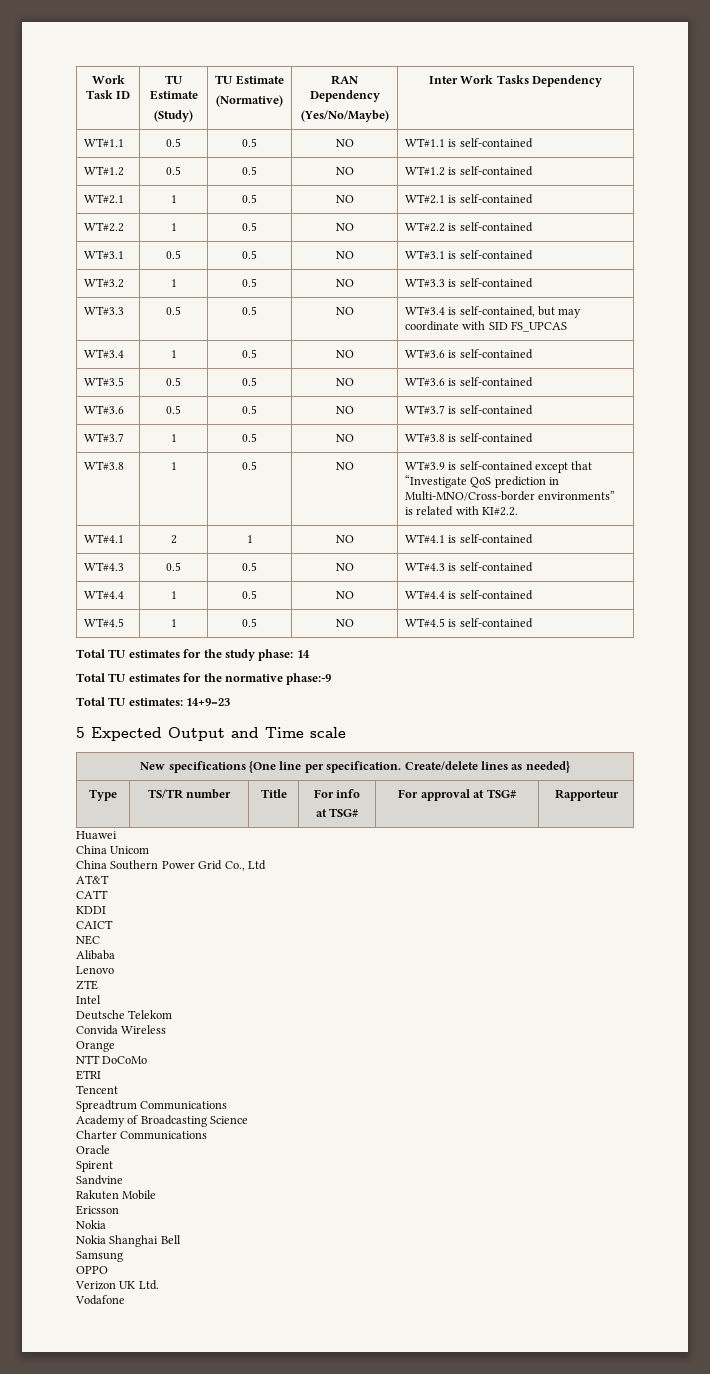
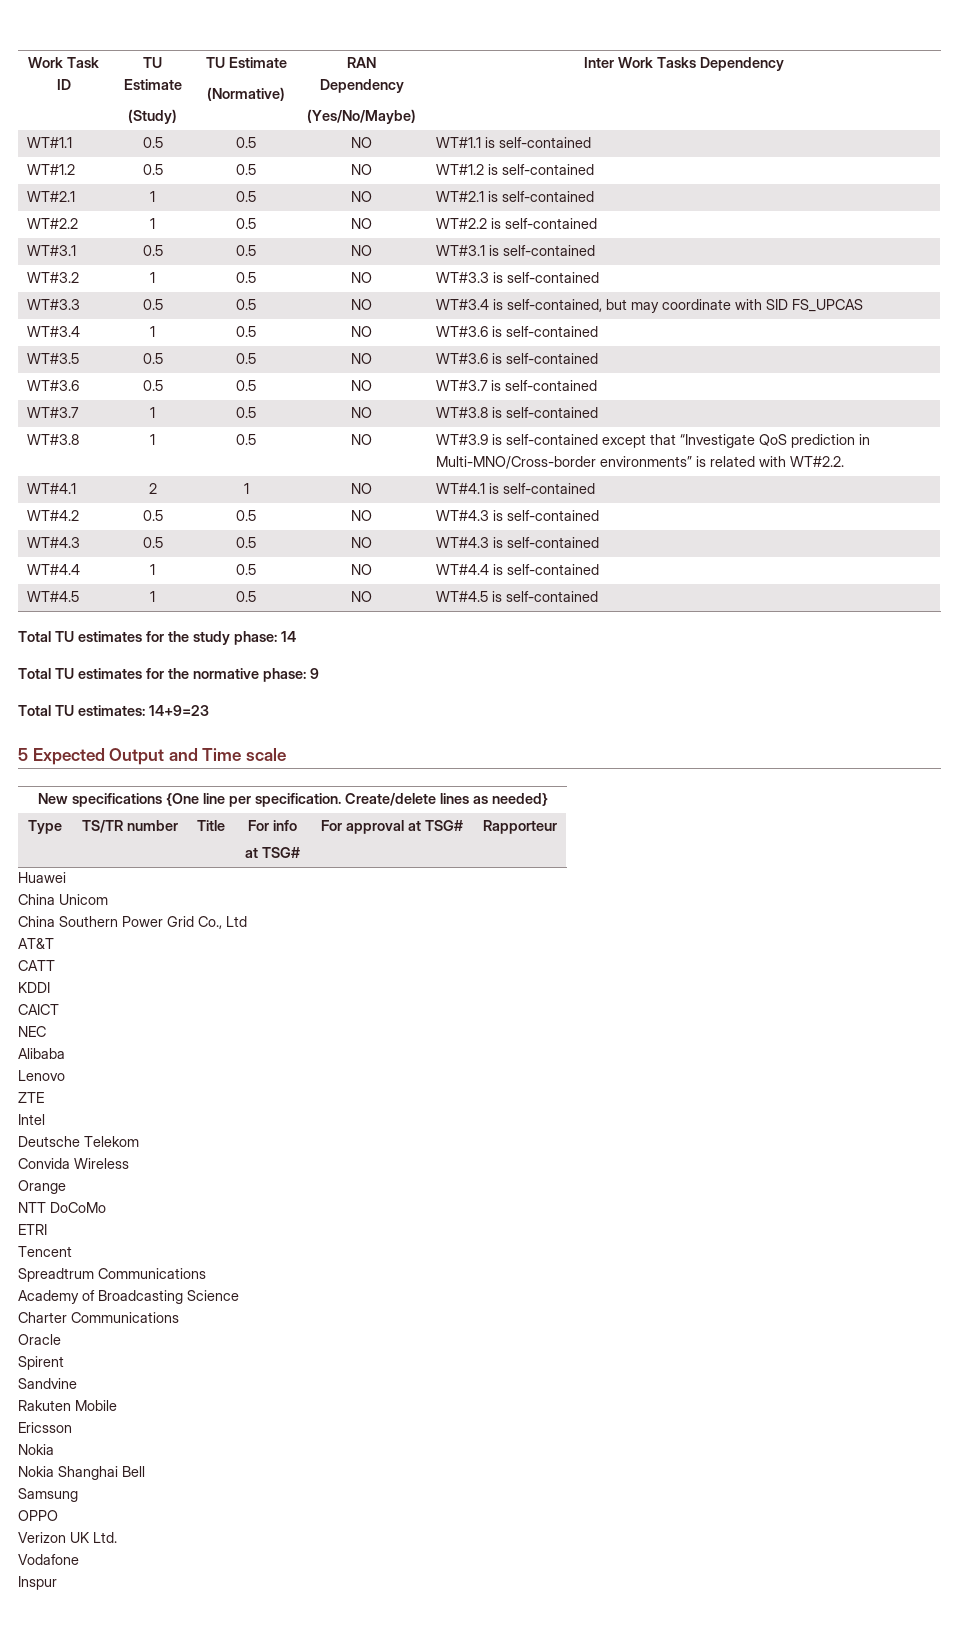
- WT#3.8 | 1 | 0.5 | NO | WT#3.9 is self-contained except that “Investigate QoS prediction in Multi-MNO/Cross-border environments” is related with KI#2.2.
+ WT#3.8 | 1 | 0.5 | NO | WT#3.9 is self-contained except that “Investigate QoS prediction in Multi-MNO/Cross-border environments” is related with WT#2.2.
+ WT#4.2 | 0.5 | 0.5 | NO | WT#4.3 is self-contained
- Total TU estimates for the normative phase:-9
+ Total TU estimates for the normative phase: 9
+ Inspur

